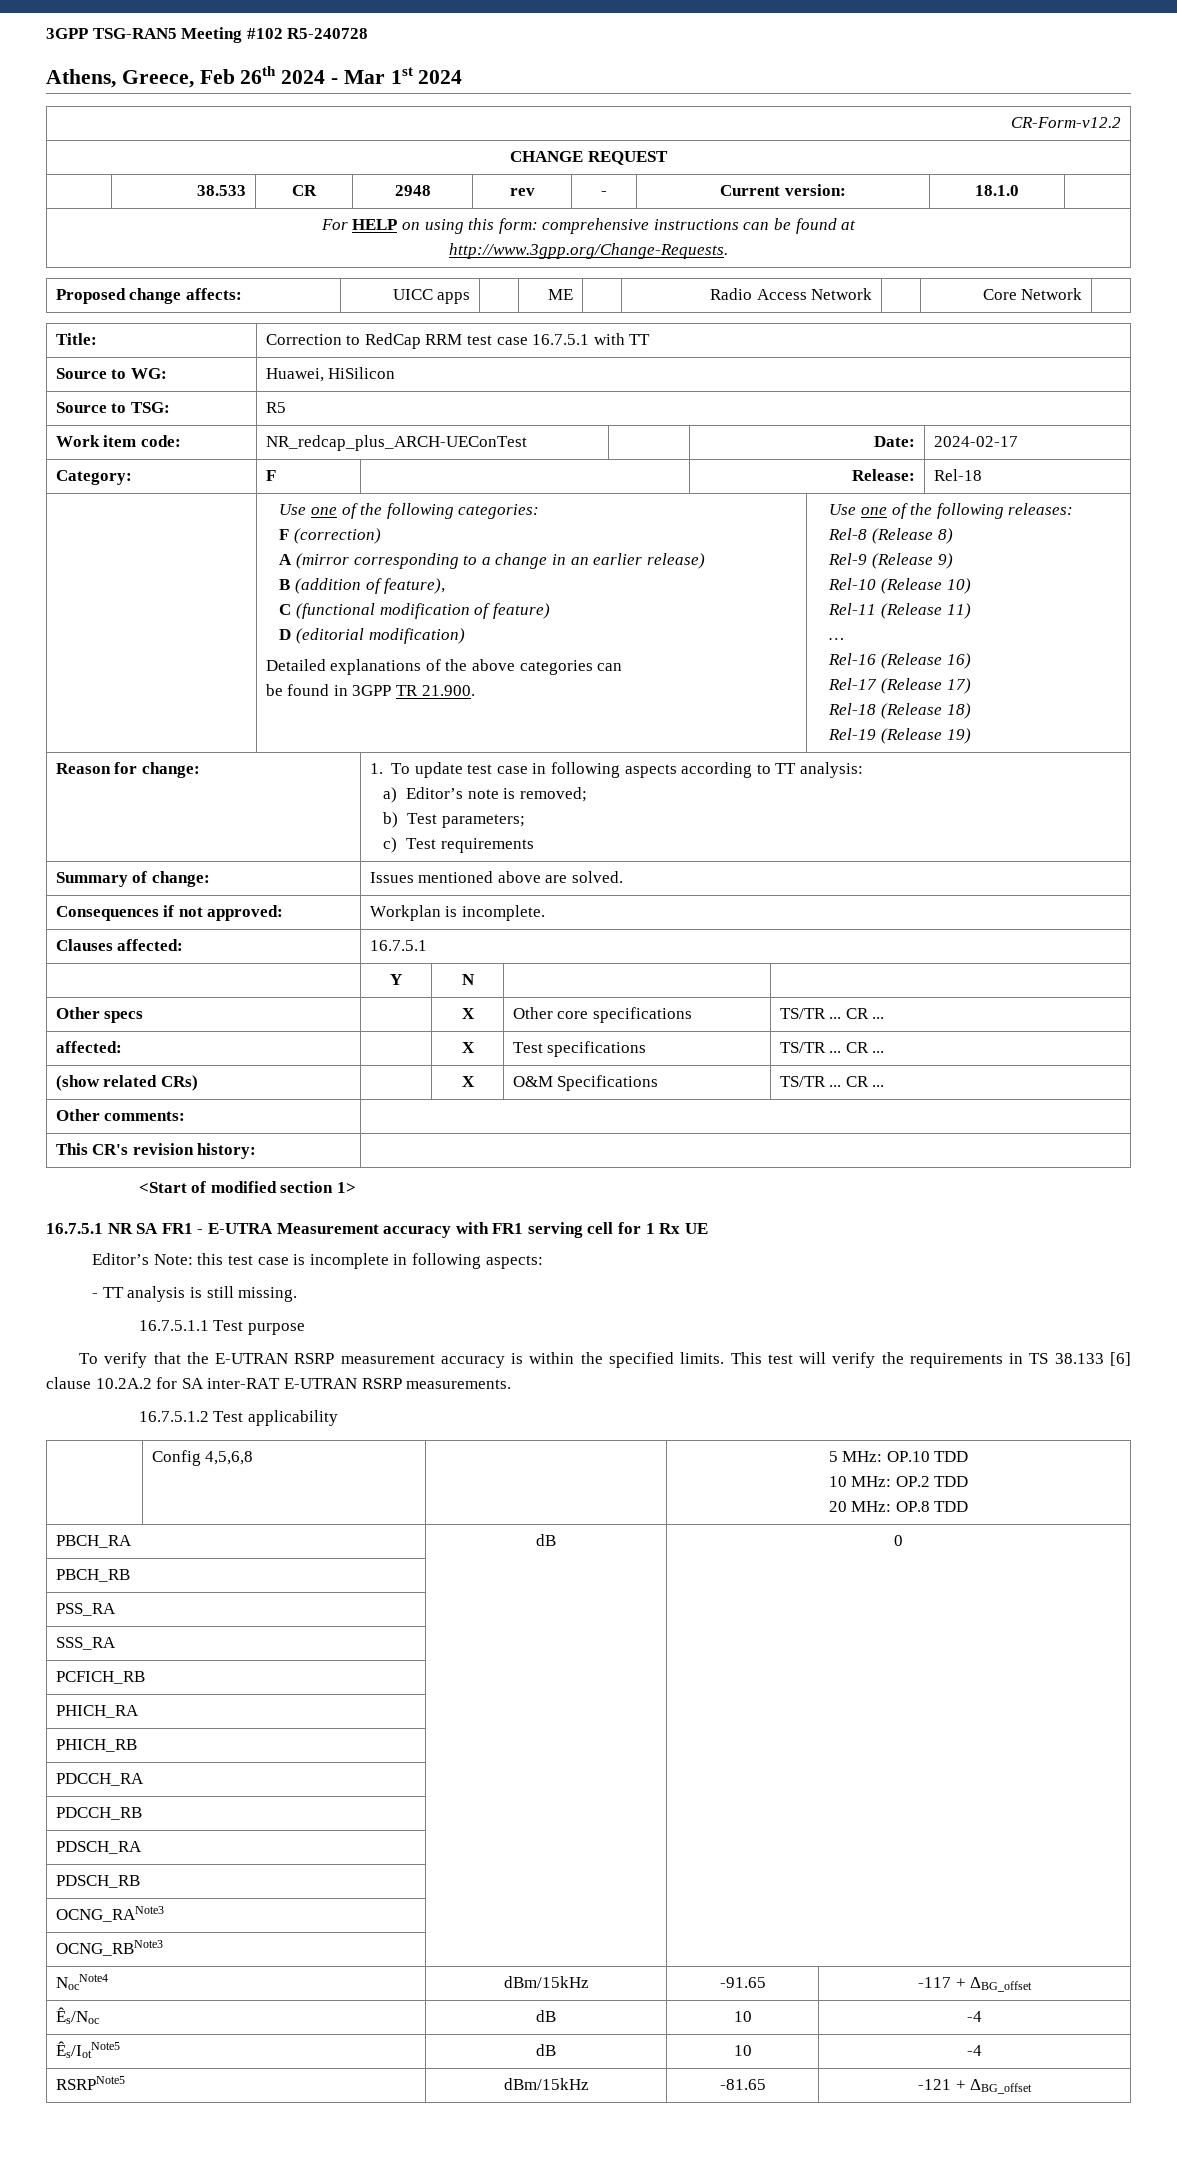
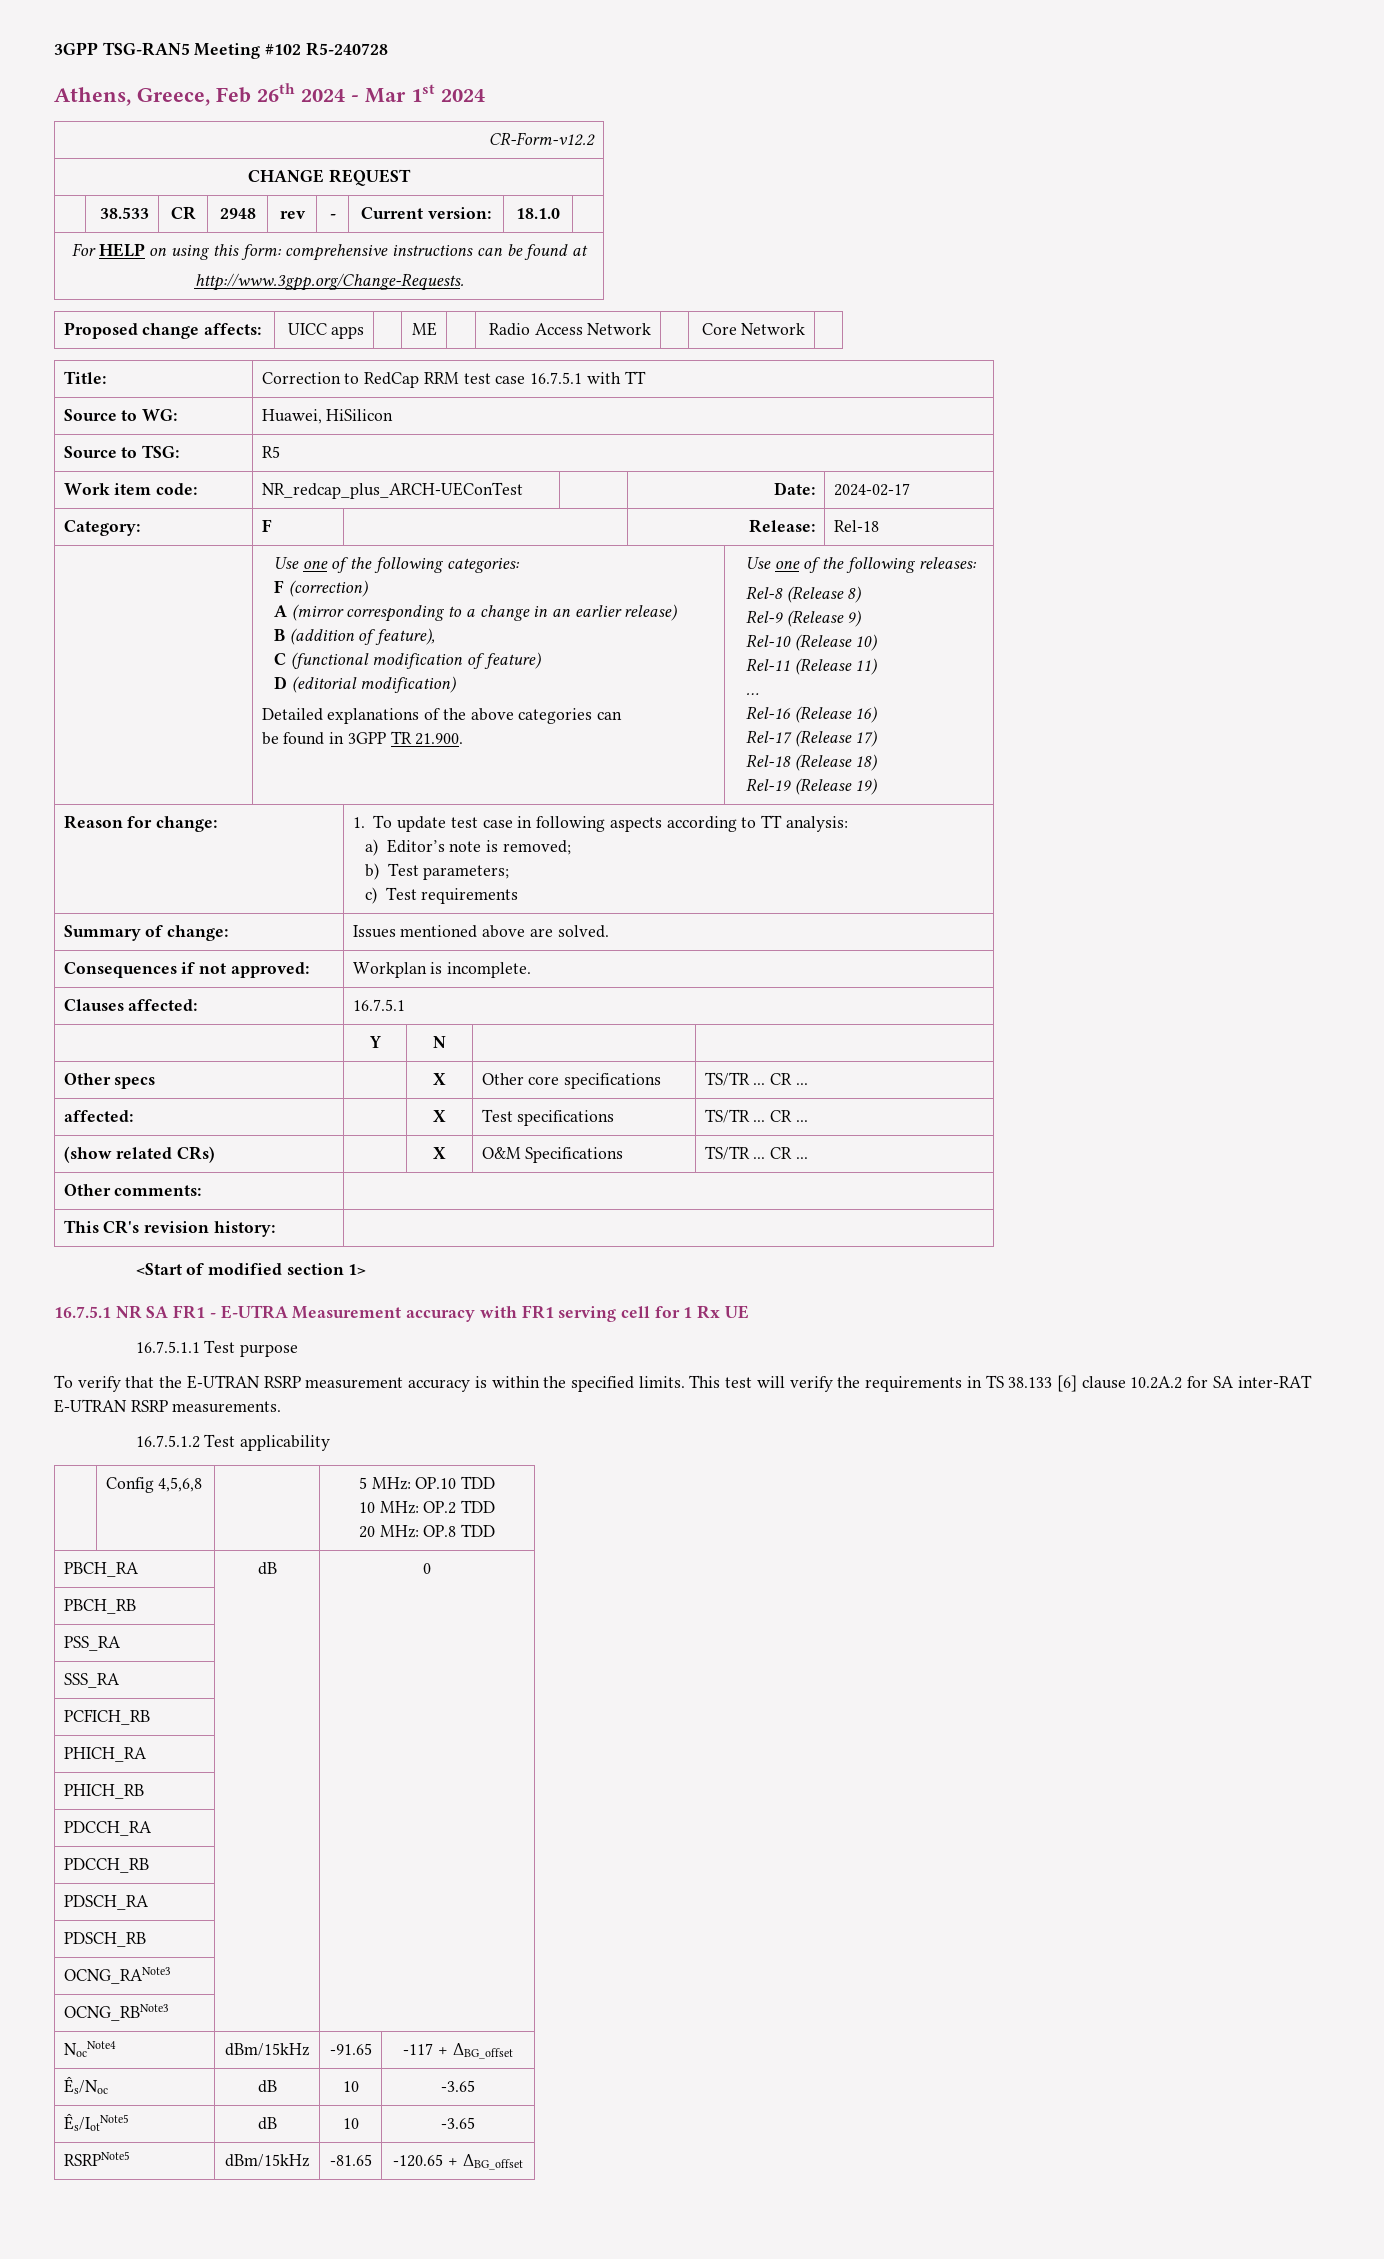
- Editor’s Note: this test case is incomplete in following aspects:
- - TT analysis is still missing.
- Ês/Noc | dB | 10 | -4
+ Ês/Noc | dB | 10 | -3.65
- Ês/IotNote5 | dB | 10 | -4
+ Ês/IotNote5 | dB | 10 | -3.65
- RSRPNote5 | dBm/15kHz | -81.65 | -121 + ΔBG_offset
+ RSRPNote5 | dBm/15kHz | -81.65 | -120.65 + ΔBG_offset

